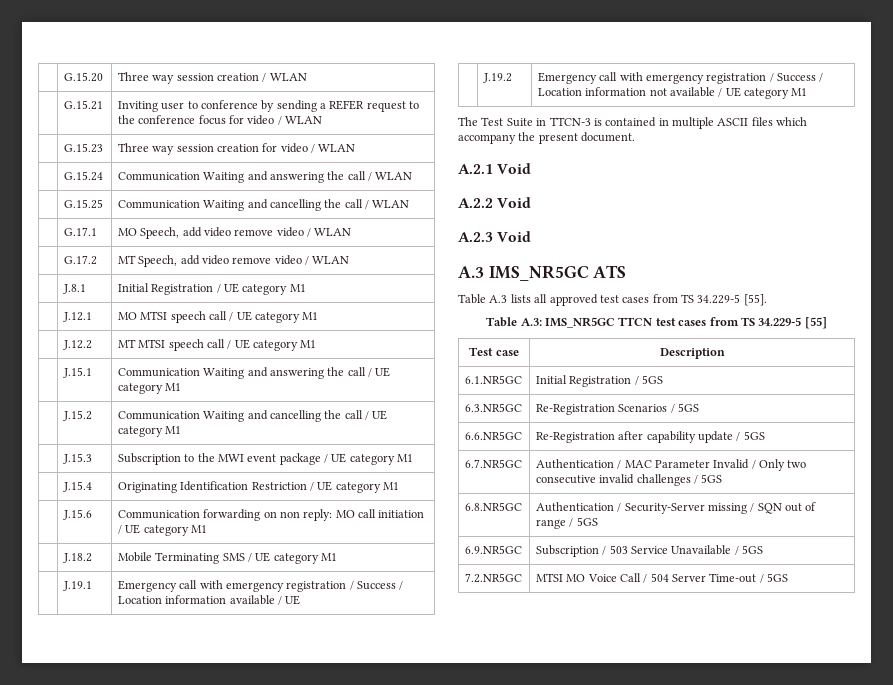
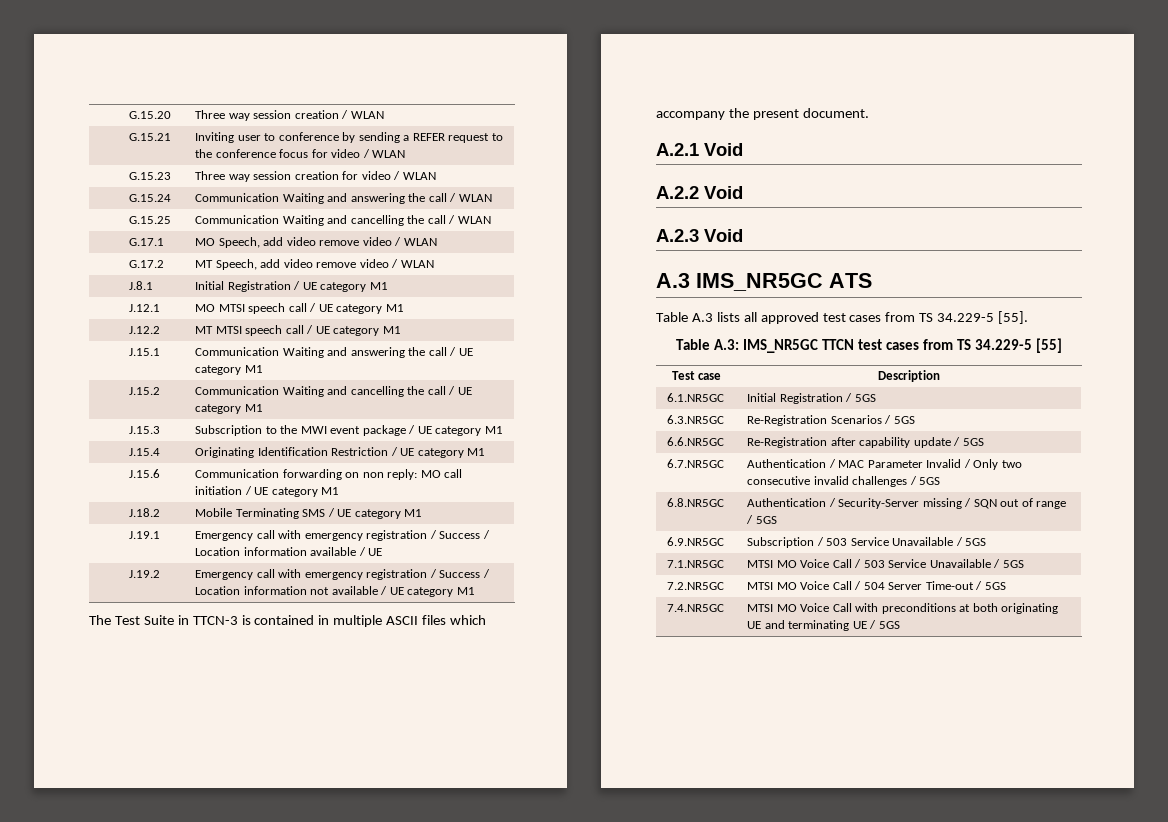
+ 7.1.NR5GC | MTSI MO Voice Call / 503 Service Unavailable / 5GS
+ 7.4.NR5GC | MTSI MO Voice Call with preconditions at both originating UE and terminating UE / 5GS

